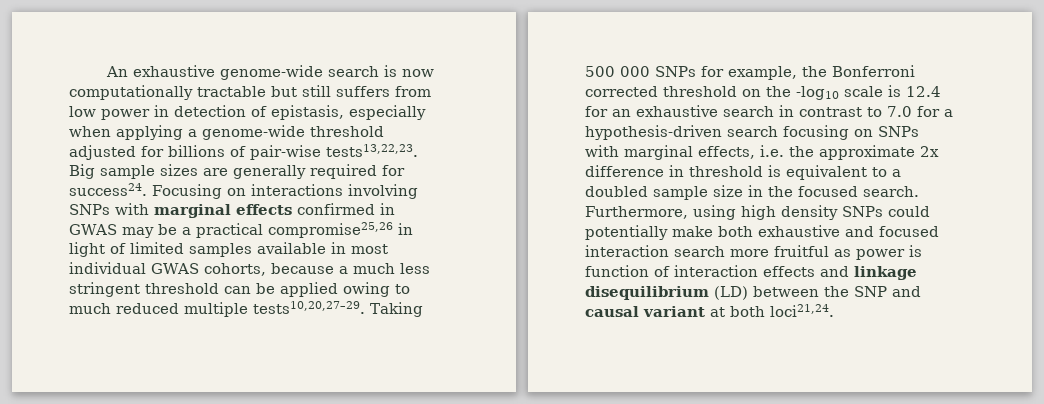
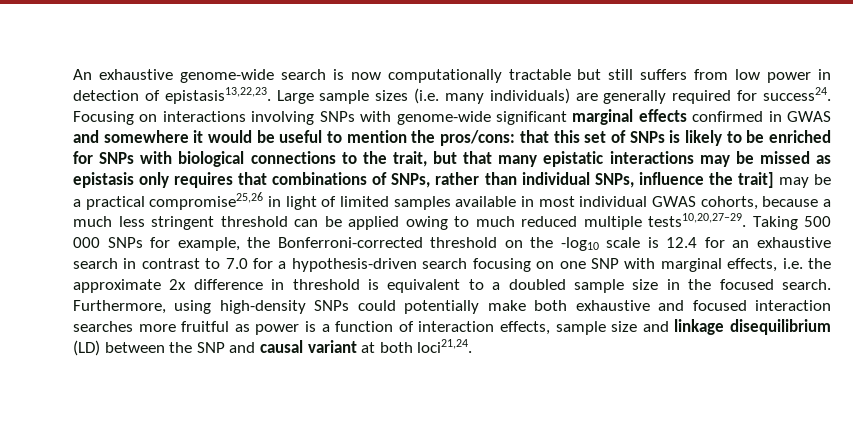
- An exhaustive genome-wide search is now computationally tractable but still suffers from low power in detection of epistasis, especially when applying a genome-wide threshold adjusted for billions of pair-wise tests13,22,23. Big sample sizes are generally required for success24.
+ An exhaustive genome-wide search is now computationally tractable but still suffers from low power in detection of epistasis13,22,23. Large sample sizes (i.e. many individuals) are generally required for success24.
- Focusing on interactions involving SNPs with marginal effects confirmed in GWAS may be a practical compromise25,26 in light of limited samples available in most individual GWAS cohorts, because a much less stringent threshold can be applied owing to much reduced multiple tests10,20,27–29.
+ Focusing on interactions involving SNPs with genome-wide significant marginal effects confirmed in GWAS and somewhere it would be useful to mention the pros/cons: that this set of SNPs is likely to be enriched for SNPs with biological connections to the trait, but that many epistatic interactions may be missed as epistasis only requires that combinations of SNPs, rather than individual SNPs, influence the trait] may be a practical compromise25,26 in light of limited samples available in most individual GWAS cohorts, because a much less stringent threshold can be applied owing to much reduced multiple tests10,20,27–29.
- Taking 500 000 SNPs for example, the Bonferroni corrected threshold on the -log10 scale is 12.4 for an exhaustive search in contrast to 7.0 for a hypothesis-driven search focusing on SNPs with marginal effects, i.e. the approximate 2x difference in threshold is equivalent to a doubled sample size in the focused search.
+ Taking 500 000 SNPs for example, the Bonferroni-corrected threshold on the -log10 scale is 12.4 for an exhaustive search in contrast to 7.0 for a hypothesis-driven search focusing on one SNP with marginal effects, i.e. the approximate 2x difference in threshold is equivalent to a doubled sample size in the focused search.
- Furthermore, using high density SNPs could potentially make both exhaustive and focused interaction search more fruitful as power is function of interaction effects and linkage disequilibrium (LD) between the SNP and causal variant at both loci21,24.
+ Furthermore, using high-density SNPs could potentially make both exhaustive and focused interaction searches more fruitful as power is a function of interaction effects, sample size and linkage disequilibrium (LD) between the SNP and causal variant at both loci21,24.

